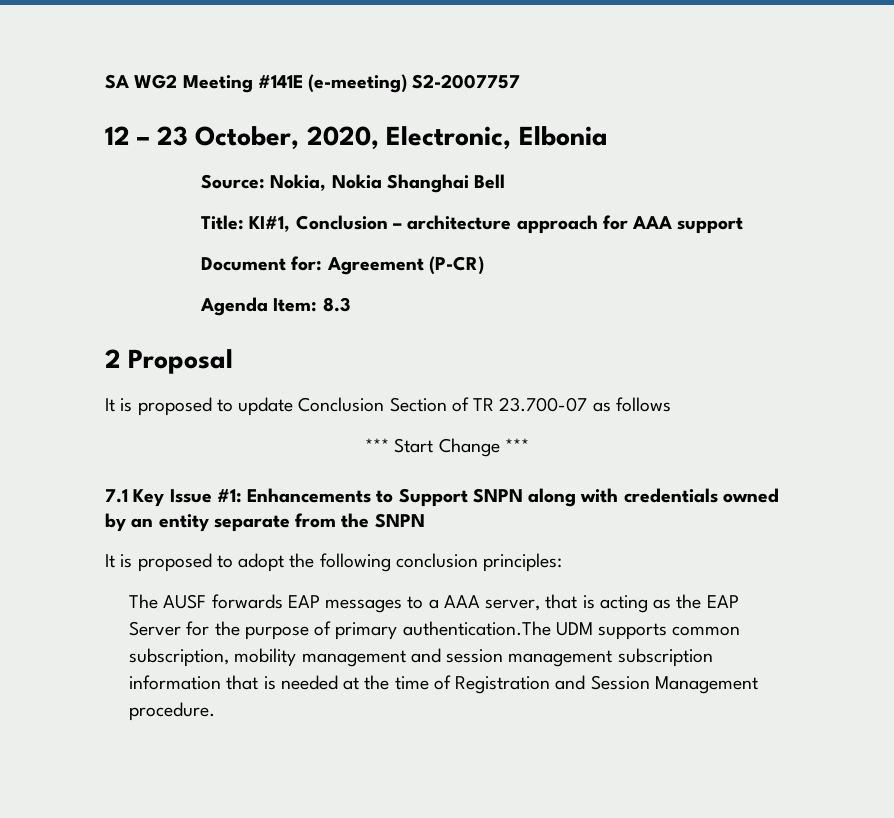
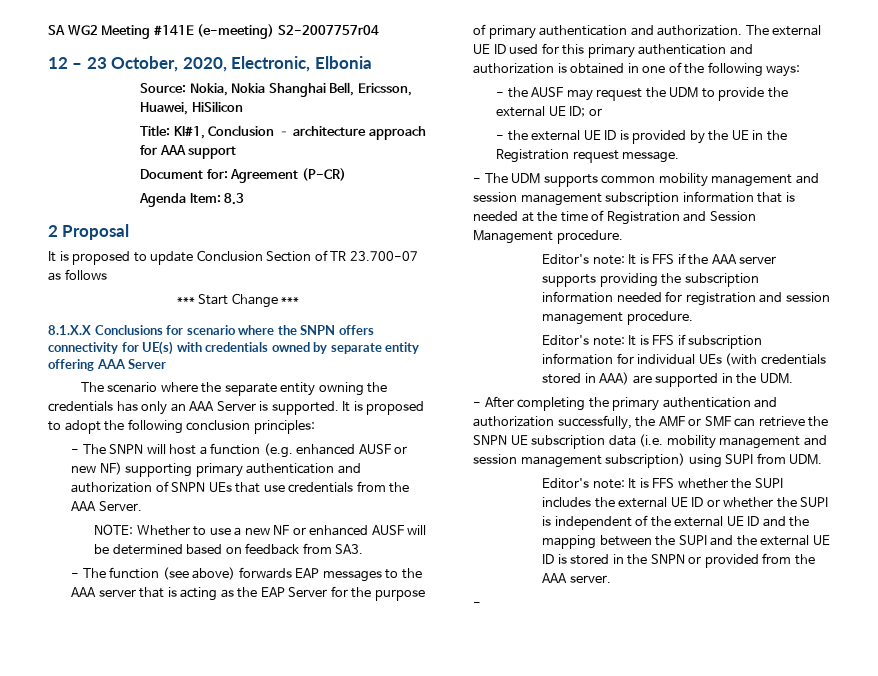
- SA WG2 Meeting #141E (e-meeting) S2-2007757
+ SA WG2 Meeting #141E (e-meeting) S2-2007757r04
- Source: Nokia, Nokia Shanghai Bell
+ Source: Nokia, Nokia Shanghai Bell, Ericsson, Huawei, HiSilicon
- 7.1 Key Issue #1: Enhancements to Support SNPN along with credentials owned by an entity separate from the SNPN
- It is proposed to adopt the following conclusion principles:
+ 8.1.X.X Conclusions for scenario where the SNPN offers connectivity for UE(s) with credentials owned by separate entity offering AAA Server
+ The scenario where the separate entity owning the credentials has only an AAA Server is supported. It is proposed to adopt the following conclusion principles:
- The AUSF forwards EAP messages to a AAA server, that is acting as the EAP Server for the purpose of primary authentication.The UDM supports common subscription, mobility management and session management subscription information that is needed at the time of Registration and Session Management procedure.
+ - The SNPN will host a function (e.g. enhanced AUSF or new NF) supporting primary authentication and authorization of SNPN UEs that use credentials from the AAA Server.
+ NOTE: Whether to use a new NF or enhanced AUSF will be determined based on feedback from SA3.
+ - The function (see above) forwards EAP messages to the AAA server that is acting as the EAP Server for the purpose of primary authentication and authorization. The external UE ID used for this primary authentication and authorization is obtained in one of the following ways:
+ - the AUSF may request the UDM to provide the external UE ID; or
+ - the external UE ID is provided by the UE in the Registration request message.
+ - The UDM supports common mobility management and session management subscription information that is needed at the time of Registration and Session Management procedure.
+ Editor's note: It is FFS if the AAA server supports providing the subscription information needed for registration and session management procedure.
+ Editor's note: It is FFS if subscription information for individual UEs (with credentials stored in AAA) are supported in the UDM.
+ - After completing the primary authentication and authorization successfully, the AMF or SMF can retrieve the SNPN UE subscription data (i.e. mobility management and session management subscription) using SUPI from UDM.
+ Editor's note: It is FFS whether the SUPI includes the external UE ID or whether the SUPI is independent of the external UE ID and the mapping between the SUPI and the external UE ID is stored in the SNPN or provided from the AAA server.
+ -

